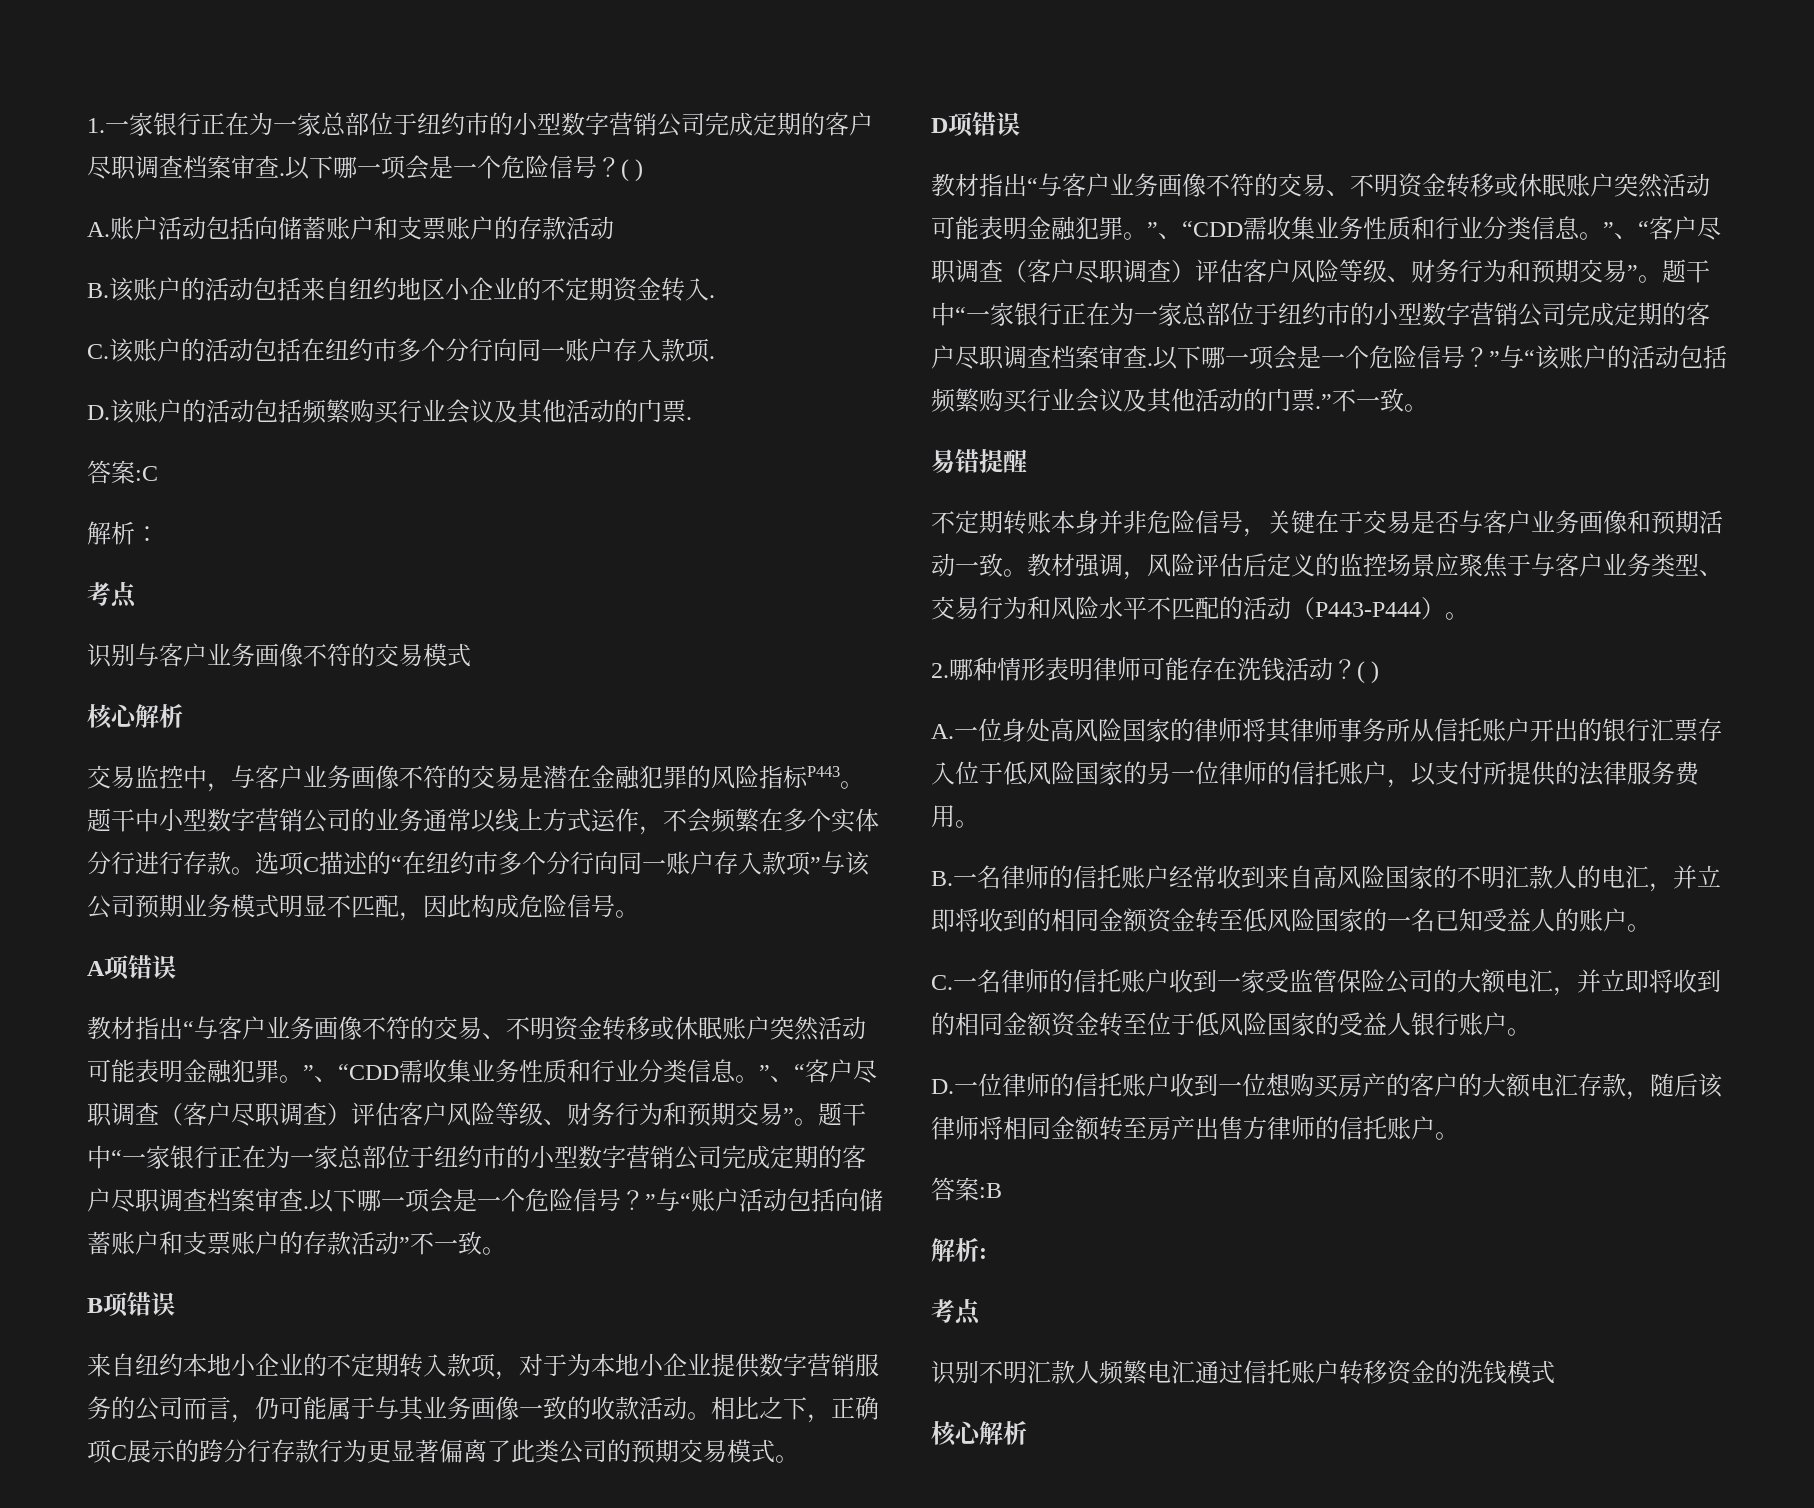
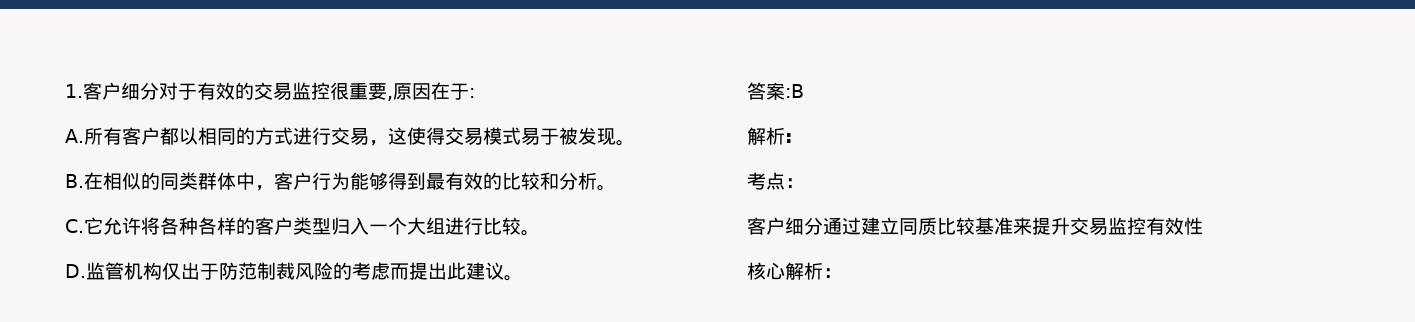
- 1.一家银行正在为一家总部位于纽约市的小型数字营销公司完成定期的客户尽职调查档案审查.以下哪一项会是一个危险信号？( )
- A.账户活动包括向储蓄账户和支票账户的存款活动
- B.该账户的活动包括来自纽约地区小企业的不定期资金转入.
- C.该账户的活动包括在纽约市多个分行向同一账户存入款项.
- D.该账户的活动包括频繁购买行业会议及其他活动的门票.
- 答案:C
- 解析：
- 考点
- 识别与客户业务画像不符的交易模式
- 核心解析
- 交易监控中，与客户业务画像不符的交易是潜在金融犯罪的风险指标P443。题干中小型数字营销公司的业务通常以线上方式运作，不会频繁在多个实体分行进行存款。选项C描述的“在纽约市多个分行向同一账户存入款项”与该公司预期业务模式明显不匹配，因此构成危险信号。
- A项错误
- 教材指出“与客户业务画像不符的交易、不明资金转移或休眠账户突然活动可能表明金融犯罪。”、“CDD需收集业务性质和行业分类信息。”、“客户尽职调查（客户尽职调查）评估客户风险等级、财务行为和预期交易”。题干中“一家银行正在为一家总部位于纽约市的小型数字营销公司完成定期的客户尽职调查档案审查.以下哪一项会是一个危险信号？”与“账户活动包括向储蓄账户和支票账户的存款活动”不一致。
- B项错误
- 来自纽约本地小企业的不定期转入款项，对于为本地小企业提供数字营销服务的公司而言，仍可能属于与其业务画像一致的收款活动。相比之下，正确项C展示的跨分行存款行为更显著偏离了此类公司的预期交易模式。
- D项错误
- 教材指出“与客户业务画像不符的交易、不明资金转移或休眠账户突然活动可能表明金融犯罪。”、“CDD需收集业务性质和行业分类信息。”、“客户尽职调查（客户尽职调查）评估客户风险等级、财务行为和预期交易”。题干中“一家银行正在为一家总部位于纽约市的小型数字营销公司完成定期的客户尽职调查档案审查.以下哪一项会是一个危险信号？”与“该账户的活动包括频繁购买行业会议及其他活动的门票.”不一致。
- 易错提醒
- 不定期转账本身并非危险信号，关键在于交易是否与客户业务画像和预期活动一致。教材强调，风险评估后定义的监控场景应聚焦于与客户业务类型、交易行为和风险水平不匹配的活动（P443-P444）。
- 2.哪种情形表明律师可能存在洗钱活动？( )
- A.一位身处高风险国家的律师将其律师事务所从信托账户开出的银行汇票存入位于低风险国家的另一位律师的信托账户，以支付所提供的法律服务费用。
- B.一名律师的信托账户经常收到来自高风险国家的不明汇款人的电汇，并立即将收到的相同金额资金转至低风险国家的一名已知受益人的账户。
- C.一名律师的信托账户收到一家受监管保险公司的大额电汇，并立即将收到的相同金额资金转至位于低风险国家的受益人银行账户。
- D.一位律师的信托账户收到一位想购买房产的客户的大额电汇存款，随后该律师将相同金额转至房产出售方律师的信托账户。
+ 1.客户细分对于有效的交易监控很重要,原因在于:
+ A.所有客户都以相同的方式进行交易，这使得交易模式易于被发现。
+ B.在相似的同类群体中，客户行为能够得到最有效的比较和分析。
+ C.它允许将各种各样的客户类型归入一个大组进行比较。
+ D.监管机构仅出于防范制裁风险的考虑而提出此建议。
  答案:B
  解析:
- 考点
- 识别不明汇款人频繁电汇通过信托账户转移资金的洗钱模式
- 核心解析
+ 考点：
+ 客户细分通过建立同质比较基准来提升交易监控有效性
+ 核心解析：

